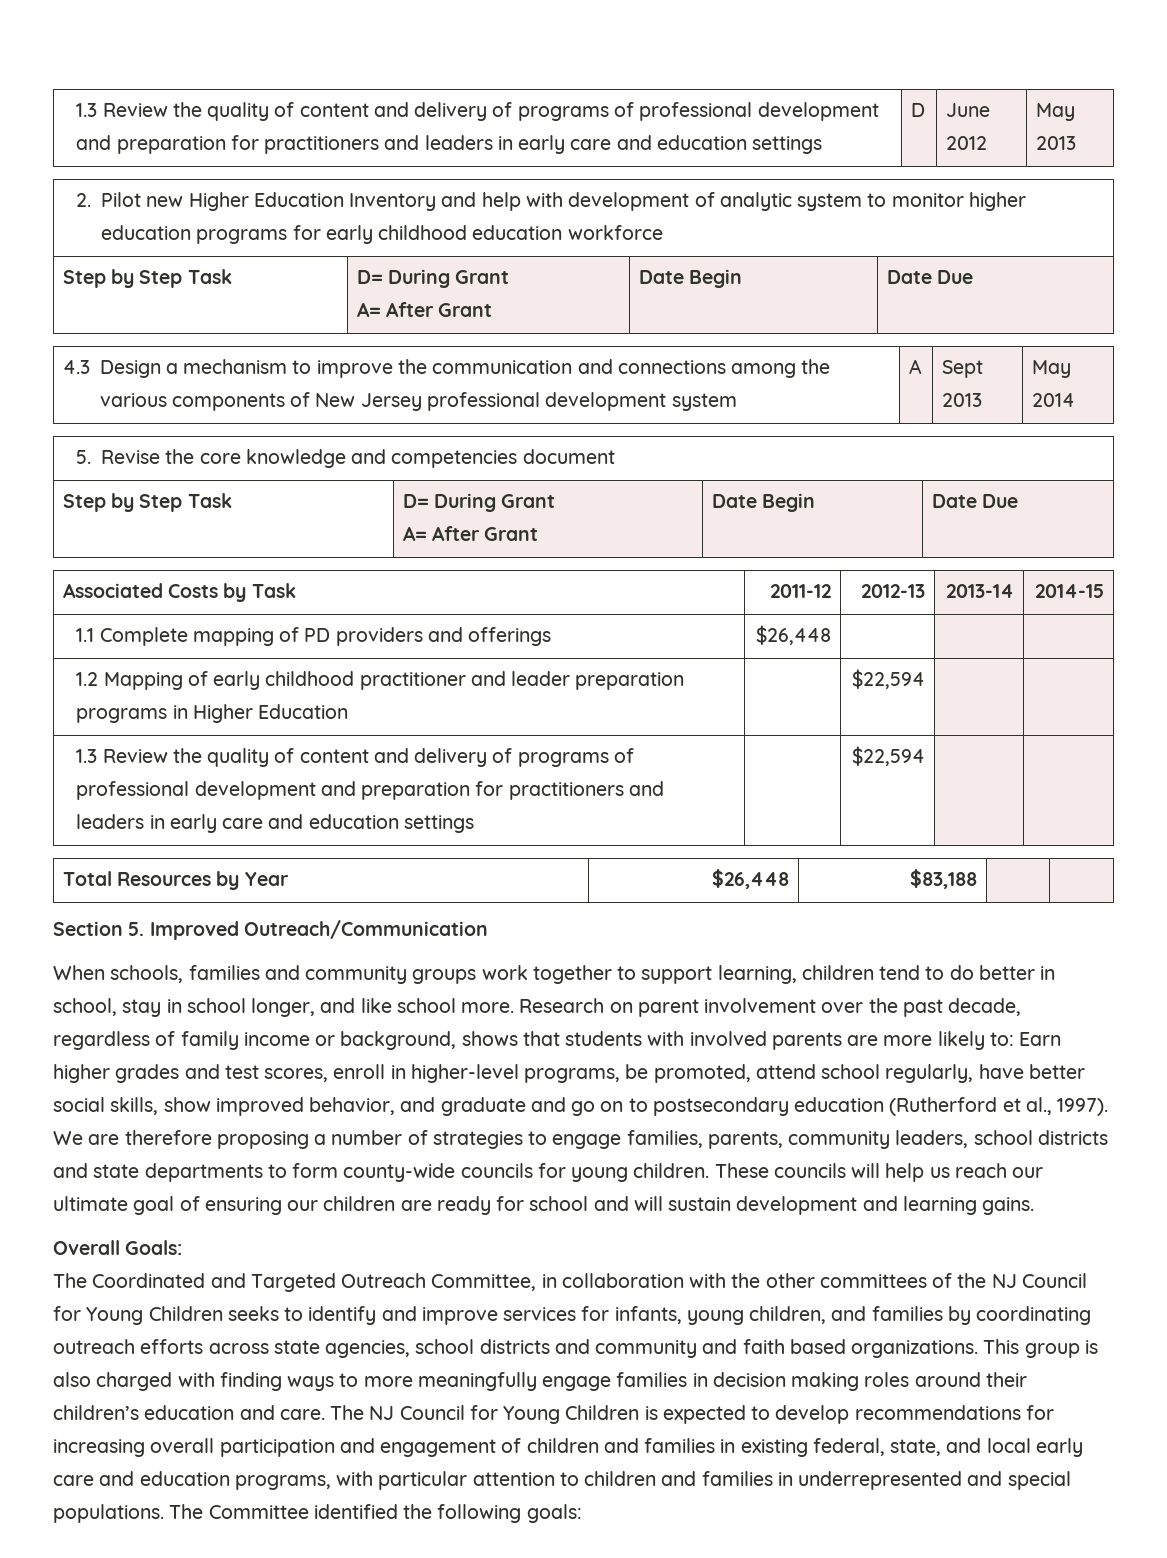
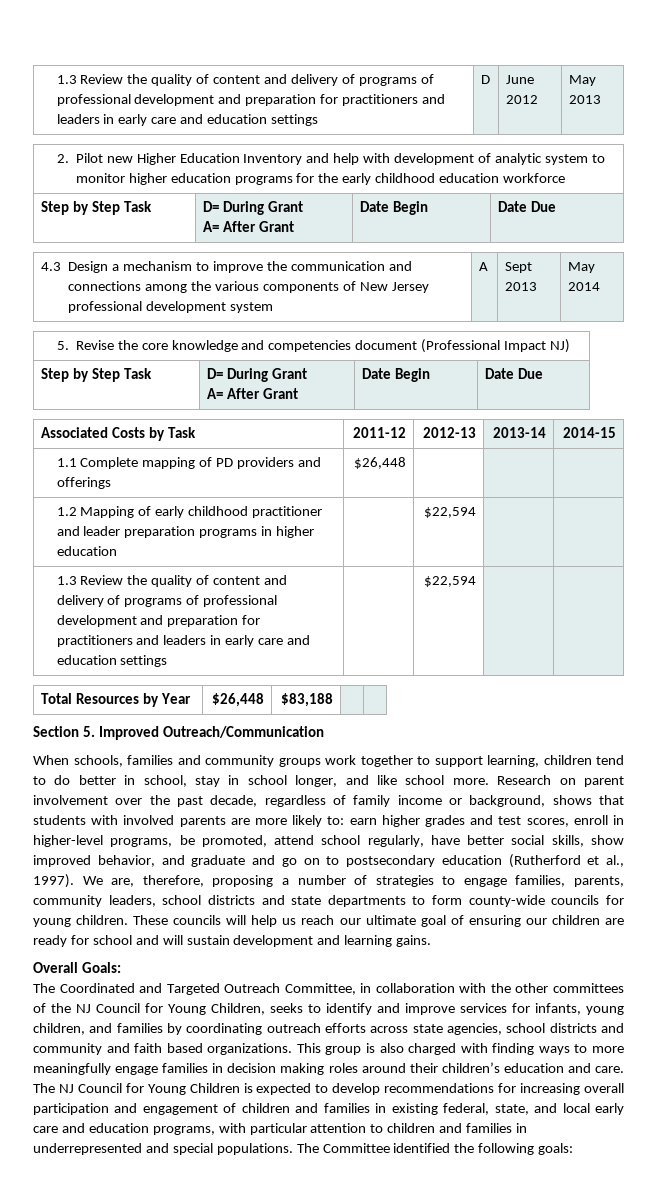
- 2. Pilot new Higher Education Inventory and help with development of analytic system to monitor higher education programs for early childhood education workforce
+ 2. Pilot new Higher Education Inventory and help with development of analytic system to monitor higher education programs for the early childhood education workforce
- 5. Revise the core knowledge and competencies document
+ 5. Revise the core knowledge and competencies document (Professional Impact NJ)
- 1.2 Mapping of early childhood practitioner and leader preparation programs in Higher Education | | $22,594 | |
+ 1.2 Mapping of early childhood practitioner and leader preparation programs in higher education | | $22,594 | |
- Research on parent involvement over the past decade, regardless of family income or background, shows that students with involved parents are more likely to: Earn higher grades and test scores, enroll in higher-level programs, be promoted, attend school regularly, have better social skills, show improved behavior, and graduate and go on to postsecondary education (Rutherford et al., 1997).
+ Research on parent involvement over the past decade, regardless of family income or background, shows that students with involved parents are more likely to: earn higher grades and test scores, enroll in higher-level programs, be promoted, attend school regularly, have better social skills, show improved behavior, and graduate and go on to postsecondary education (Rutherford et al., 1997).
- We are therefore proposing a number of strategies to engage families, parents, community leaders, school districts and state departments to form county-wide councils for young children.
+ We are, therefore, proposing a number of strategies to engage families, parents, community leaders, school districts and state departments to form county-wide councils for young children.
- The Coordinated and Targeted Outreach Committee, in collaboration with the other committees of the NJ Council for Young Children seeks to identify and improve services for infants, young children, and families by coordinating outreach efforts across state agencies, school districts and community and faith based organizations.
+ The Coordinated and Targeted Outreach Committee, in collaboration with the other committees of the NJ Council for Young Children, seeks to identify and improve services for infants, young children, and families by coordinating outreach efforts across state agencies, school districts and community and faith based organizations.

